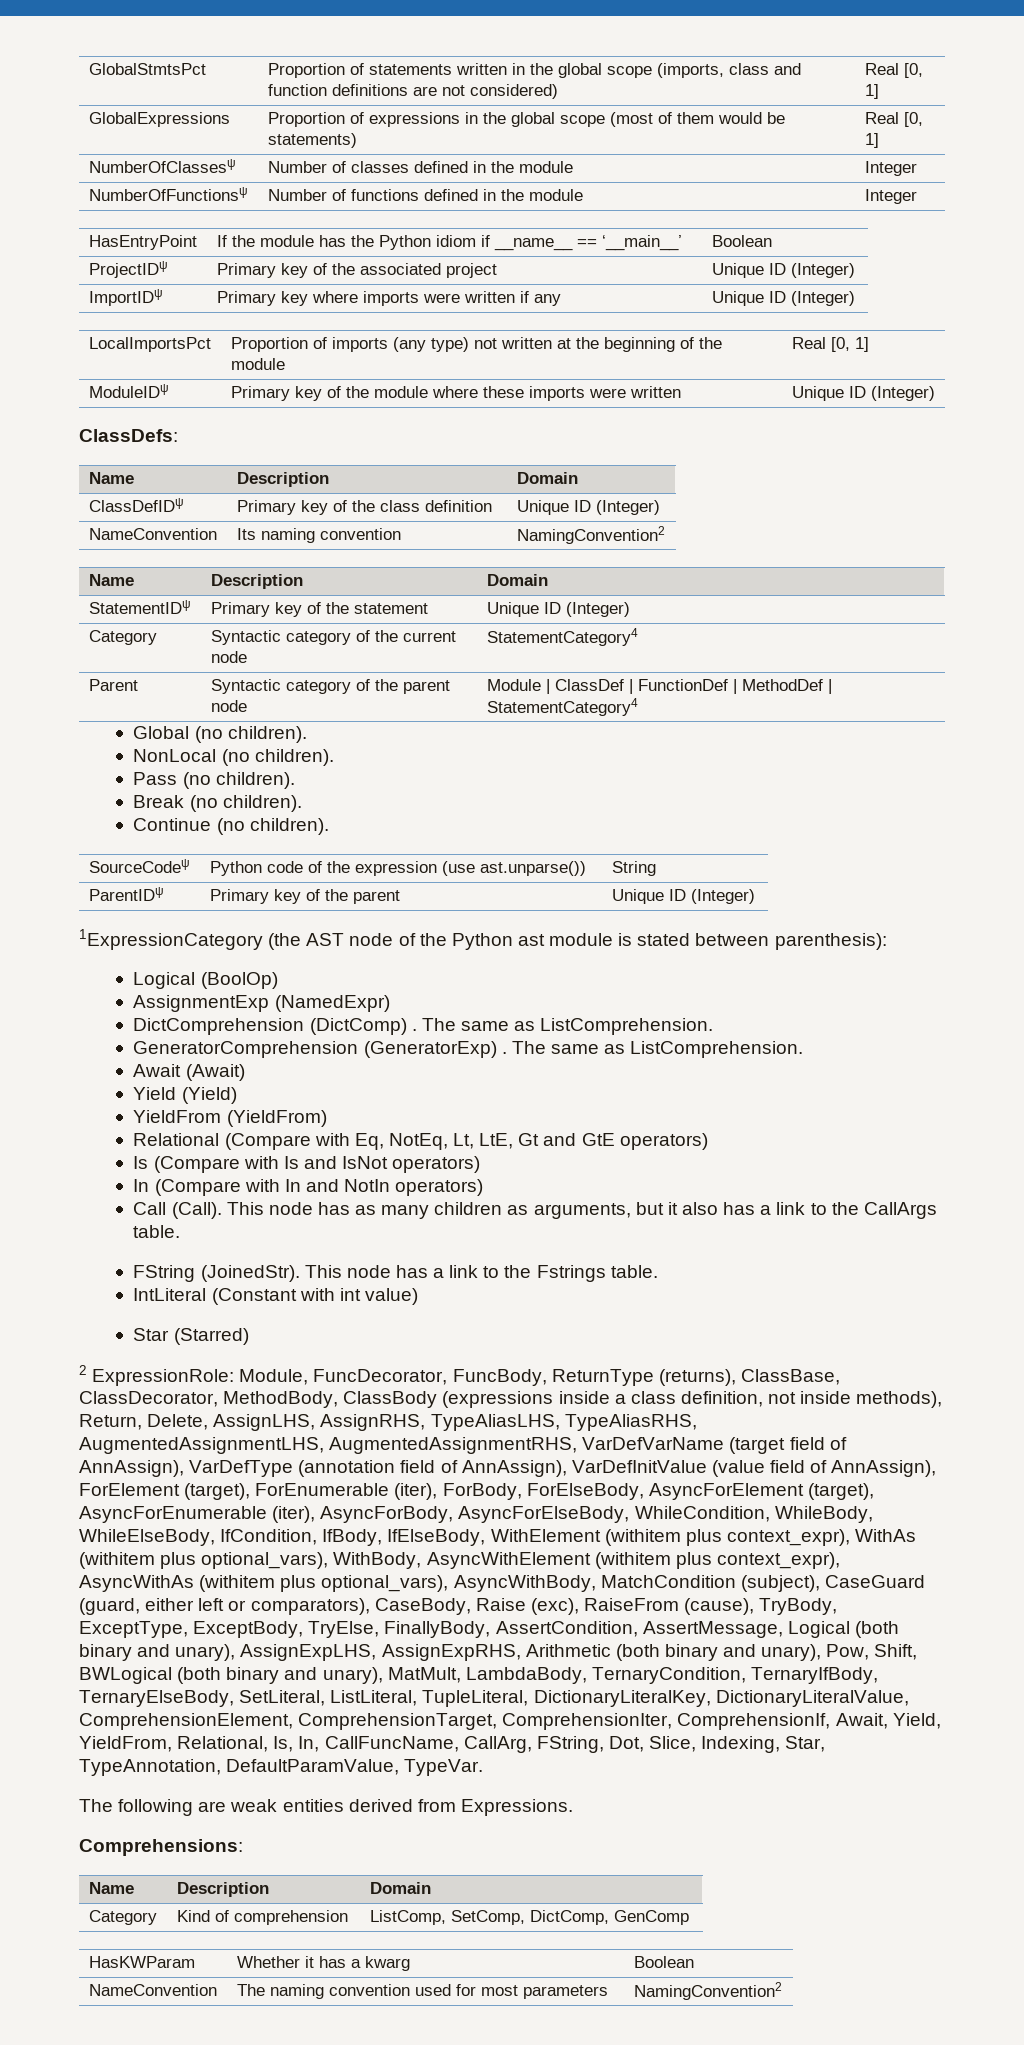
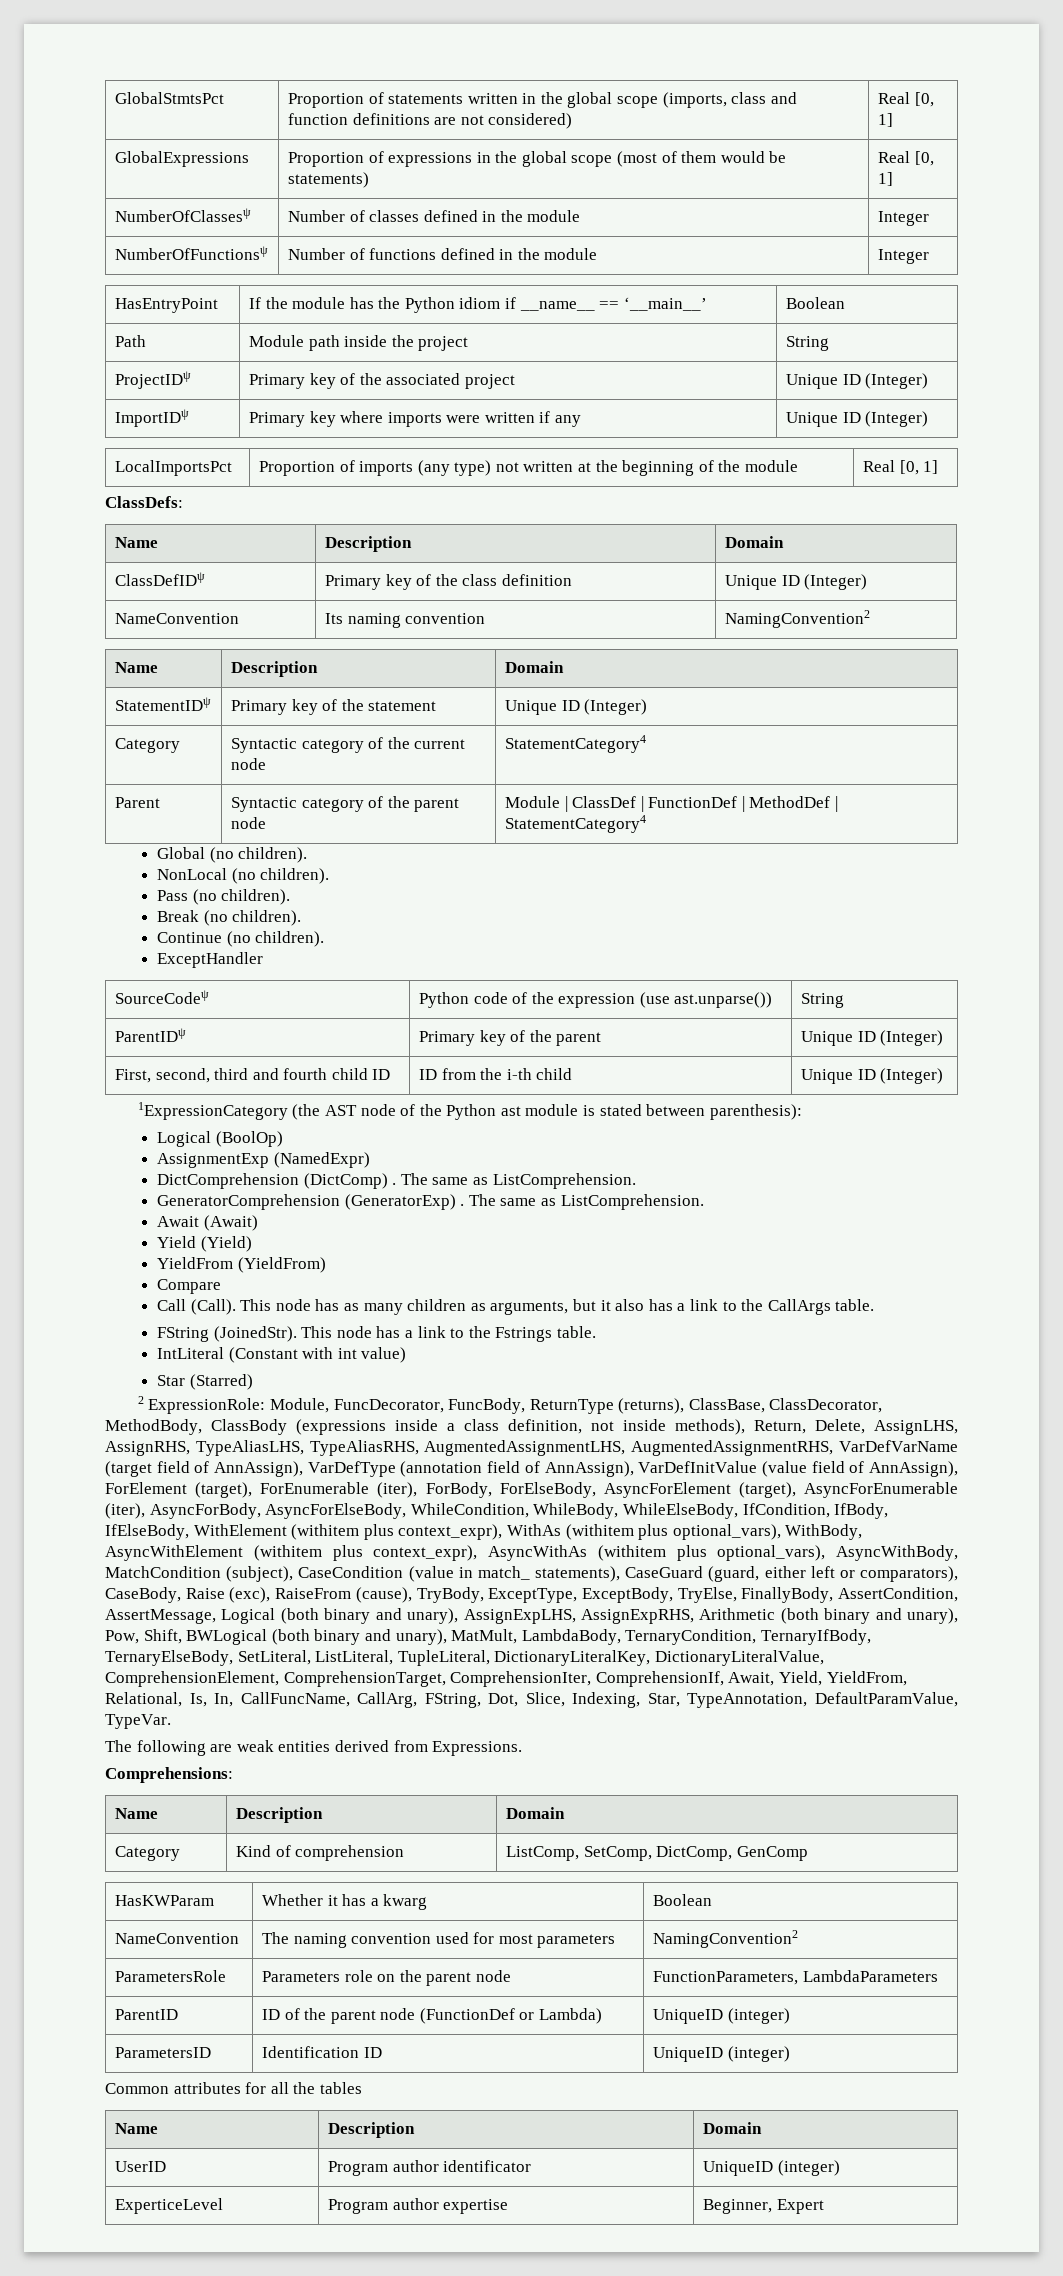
+ Path | Module path inside the project | String
- ModuleIDψ | Primary key of the module where these imports were written | Unique ID (Integer)
+ ExceptHandler
+ First, second, third and fourth child ID | ID from the i-th child | Unique ID (Integer)
- Relational (Compare with Eq, NotEq, Lt, LtE, Gt and GtE operators)
- Is (Compare with Is and IsNot operators)
- In (Compare with In and NotIn operators)
+ Compare
- Module, FuncDecorator, FuncBody, ReturnType (returns), ClassBase, ClassDecorator, MethodBody, ClassBody (expressions inside a class definition, not inside methods), Return, Delete, AssignLHS, AssignRHS, TypeAliasLHS, TypeAliasRHS, AugmentedAssignmentLHS, AugmentedAssignmentRHS, VarDefVarName (target field of AnnAssign), VarDefType (annotation field of AnnAssign), VarDefInitValue (value field of AnnAssign), ForElement (target), ForEnumerable (iter), ForBody, ForElseBody, AsyncForElement (target), AsyncForEnumerable (iter), AsyncForBody, AsyncForElseBody, WhileCondition, WhileBody, WhileElseBody, IfCondition, IfBody, IfElseBody, WithElement (withitem plus context_expr), WithAs (withitem plus optional_vars), WithBody, AsyncWithElement (withitem plus context_expr), AsyncWithAs (withitem plus optional_vars), AsyncWithBody, MatchCondition (subject), CaseGuard (guard, either left or comparators), CaseBody, Raise (exc), RaiseFrom (cause), TryBody, ExceptType, ExceptBody, TryElse, FinallyBody, AssertCondition, AssertMessage, Logical (both binary and unary), AssignExpLHS, AssignExpRHS, Arithmetic (both binary and unary), Pow, Shift, BWLogical (both binary and unary), MatMult, LambdaBody, TernaryCondition, TernaryIfBody, TernaryElseBody, SetLiteral, ListLiteral, TupleLiteral, DictionaryLiteralKey, DictionaryLiteralValue, ComprehensionElement, ComprehensionTarget, ComprehensionIter, ComprehensionIf, Await, Yield, YieldFrom, Relational, Is, In, CallFuncName, CallArg, FString, Dot, Slice, Indexing, Star, TypeAnnotation, DefaultParamValue, TypeVar.
+ Module, FuncDecorator, FuncBody, ReturnType (returns), ClassBase, ClassDecorator, MethodBody, ClassBody (expressions inside a class definition, not inside methods), Return, Delete, AssignLHS, AssignRHS, TypeAliasLHS, TypeAliasRHS, AugmentedAssignmentLHS, AugmentedAssignmentRHS, VarDefVarName (target field of AnnAssign), VarDefType (annotation field of AnnAssign), VarDefInitValue (value field of AnnAssign), ForElement (target), ForEnumerable (iter), ForBody, ForElseBody, AsyncForElement (target), AsyncForEnumerable (iter), AsyncForBody, AsyncForElseBody, WhileCondition, WhileBody, WhileElseBody, IfCondition, IfBody, IfElseBody, WithElement (withitem plus context_expr), WithAs (withitem plus optional_vars), WithBody, AsyncWithElement (withitem plus context_expr), AsyncWithAs (withitem plus optional_vars), AsyncWithBody, MatchCondition (subject), CaseCondition (value in match_ statements), CaseGuard (guard, either left or comparators), CaseBody, Raise (exc), RaiseFrom (cause), TryBody, ExceptType, ExceptBody, TryElse, FinallyBody, AssertCondition, AssertMessage, Logical (both binary and unary), AssignExpLHS, AssignExpRHS, Arithmetic (both binary and unary), Pow, Shift, BWLogical (both binary and unary), MatMult, LambdaBody, TernaryCondition, TernaryIfBody, TernaryElseBody, SetLiteral, ListLiteral, TupleLiteral, DictionaryLiteralKey, DictionaryLiteralValue, ComprehensionElement, ComprehensionTarget, ComprehensionIter, ComprehensionIf, Await, Yield, YieldFrom, Relational, Is, In, CallFuncName, CallArg, FString, Dot, Slice, Indexing, Star, TypeAnnotation, DefaultParamValue, TypeVar.
+ ParametersRole | Parameters role on the parent node | FunctionParameters, LambdaParameters
+ ParentID | ID of the parent node (FunctionDef or Lambda) | UniqueID (integer)
+ ParametersID | Identification ID | UniqueID (integer)
+ Common attributes for all the tables
+ Name | Description | Domain
+ UserID | Program author identificator | UniqueID (integer)
+ ExperticeLevel | Program author expertise | Beginner, Expert

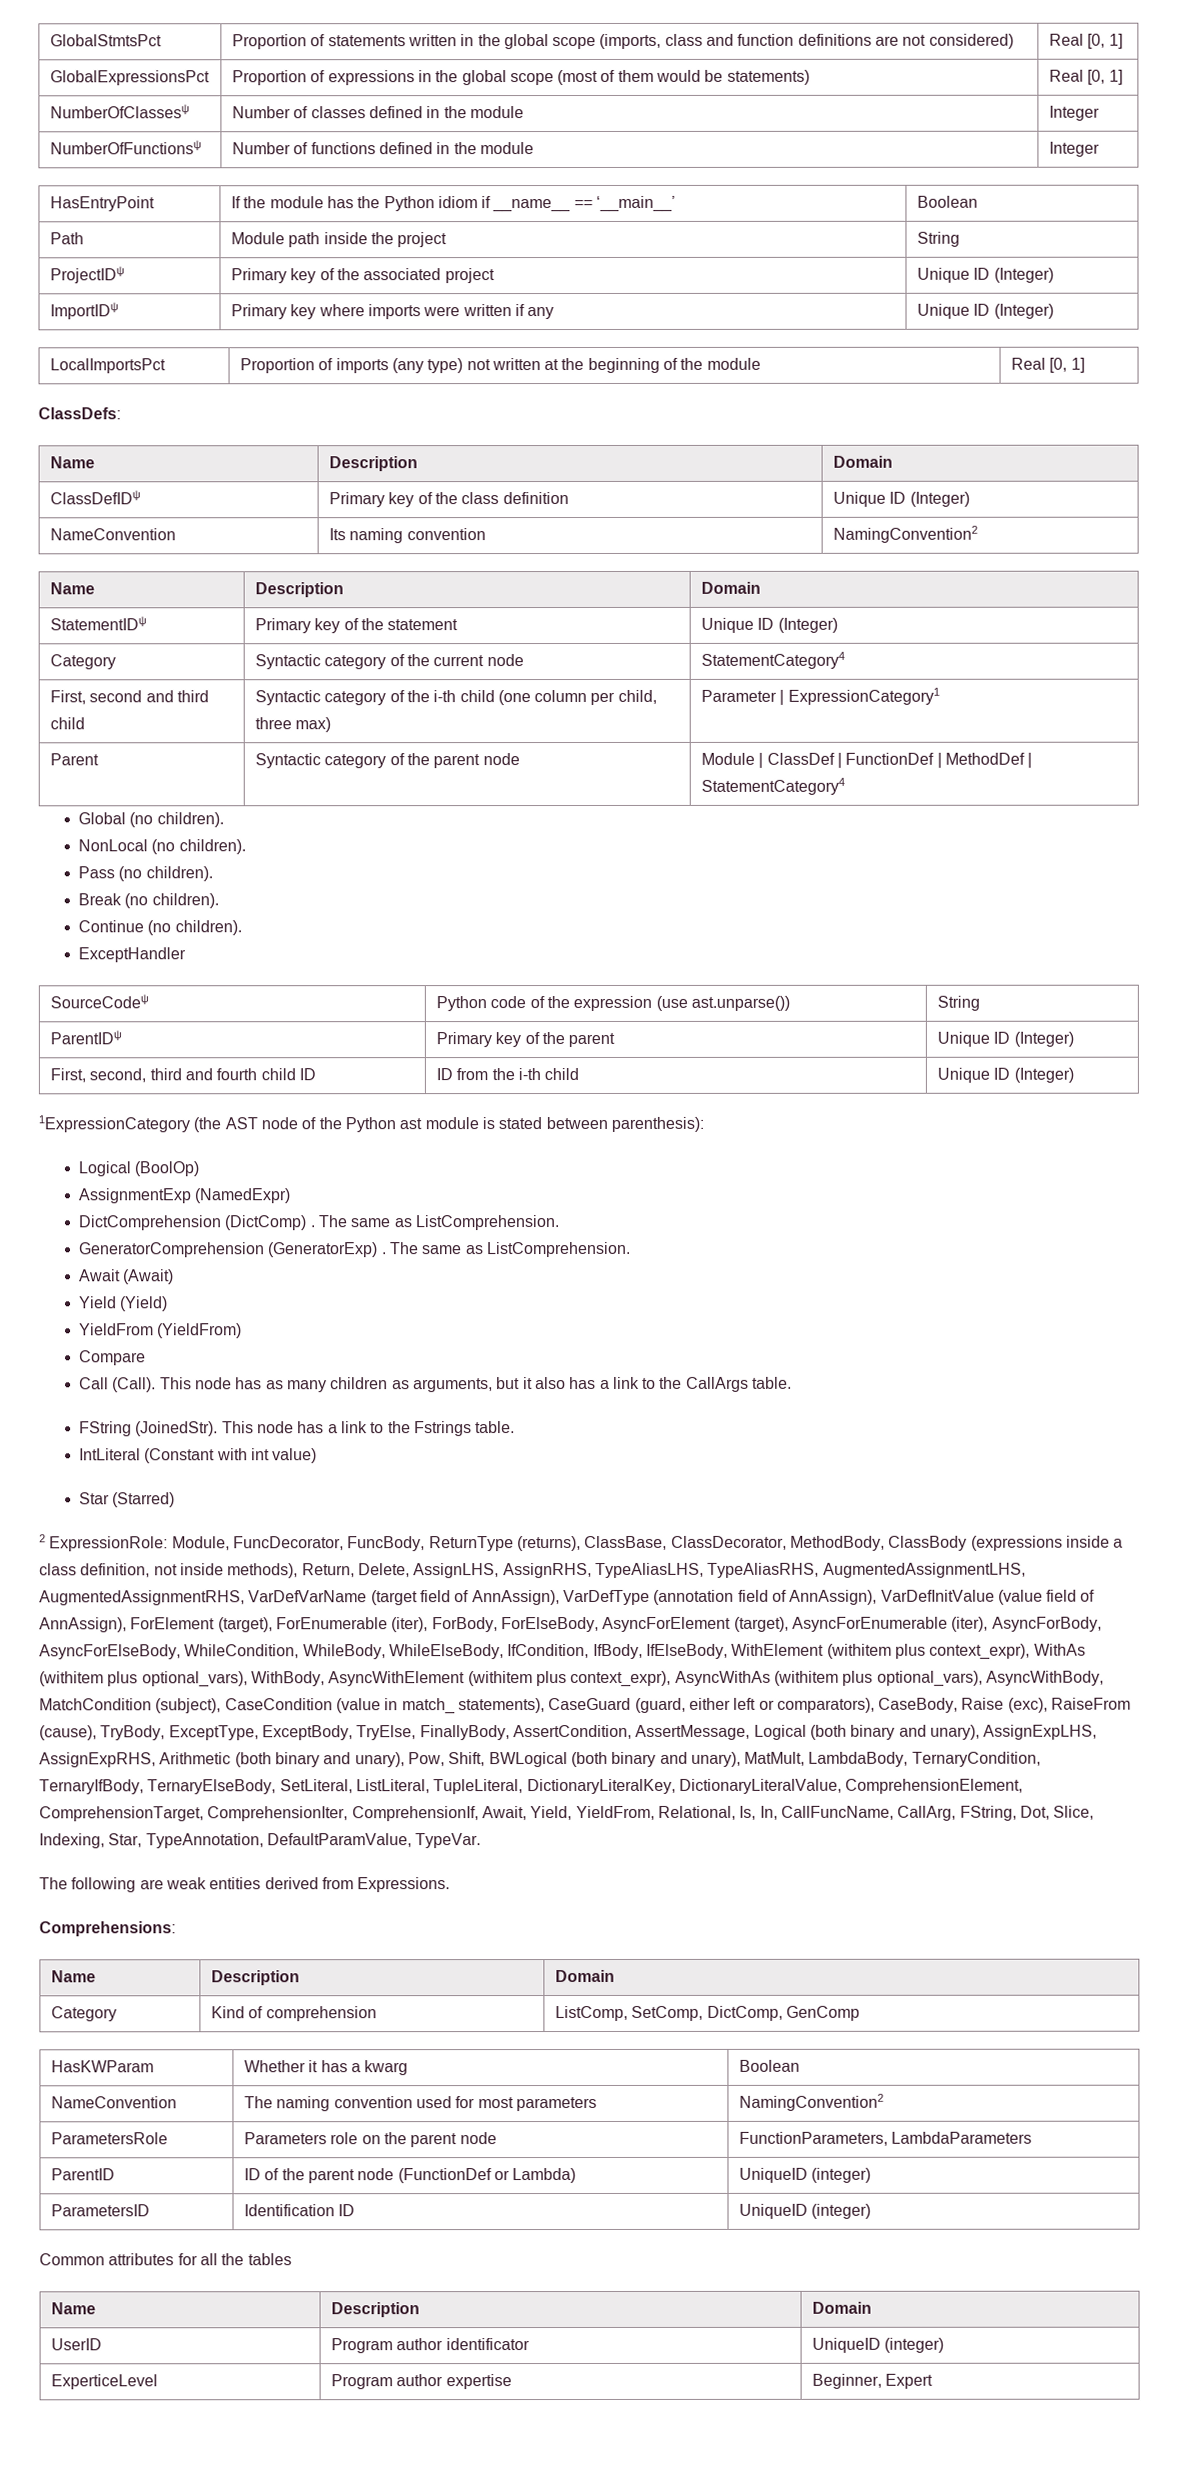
- GlobalExpressions | Proportion of expressions in the global scope (most of them would be statements) | Real [0, 1]
+ GlobalExpressionsPct | Proportion of expressions in the global scope (most of them would be statements) | Real [0, 1]
+ First, second and third child | Syntactic category of the i-th child (one column per child, three max) | Parameter | ExpressionCategory1

